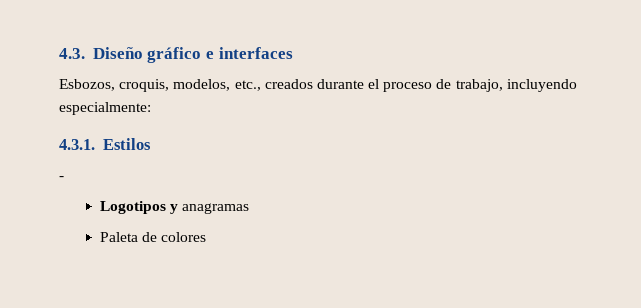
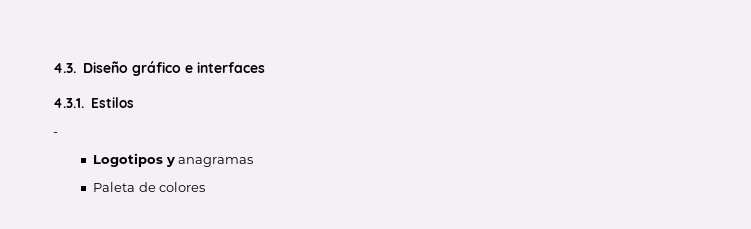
- Esbozos, croquis, modelos, etc., creados durante el proceso de trabajo, incluyendo especialmente:

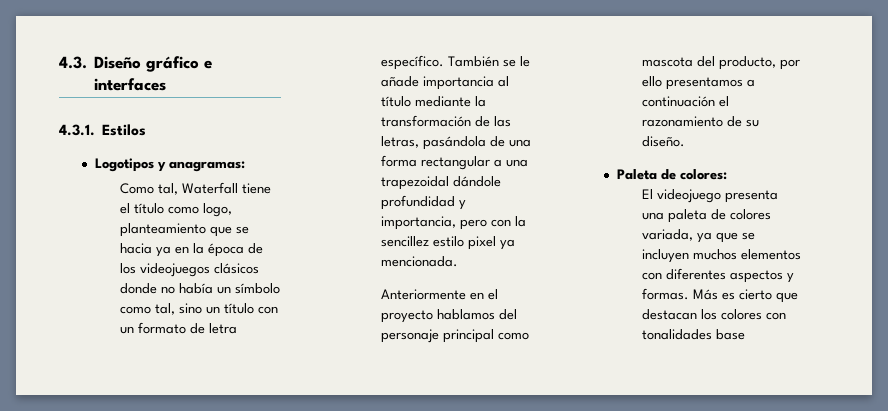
- -
- Logotipos y anagramas
- Paleta de colores
+ Logotipos y anagramas:
+ Como tal, Waterfall tiene el título como logo, planteamiento que se hacia ya en la época de los videojuegos clásicos donde no había un símbolo como tal, sino un título con un formato de letra específico. También se le añade importancia al título mediante la transformación de las letras, pasándola de una forma rectangular a una trapezoidal dándole profundidad y importancia, pero con la sencillez estilo pixel ya mencionada.
+ Anteriormente en el proyecto hablamos del personaje principal como mascota del producto, por ello presentamos a continuación el razonamiento de su diseño.
+ Paleta de colores:
+ El videojuego presenta una paleta de colores variada, ya que se incluyen muchos elementos con diferentes aspectos y formas. Más es cierto que destacan los colores con tonalidades base

